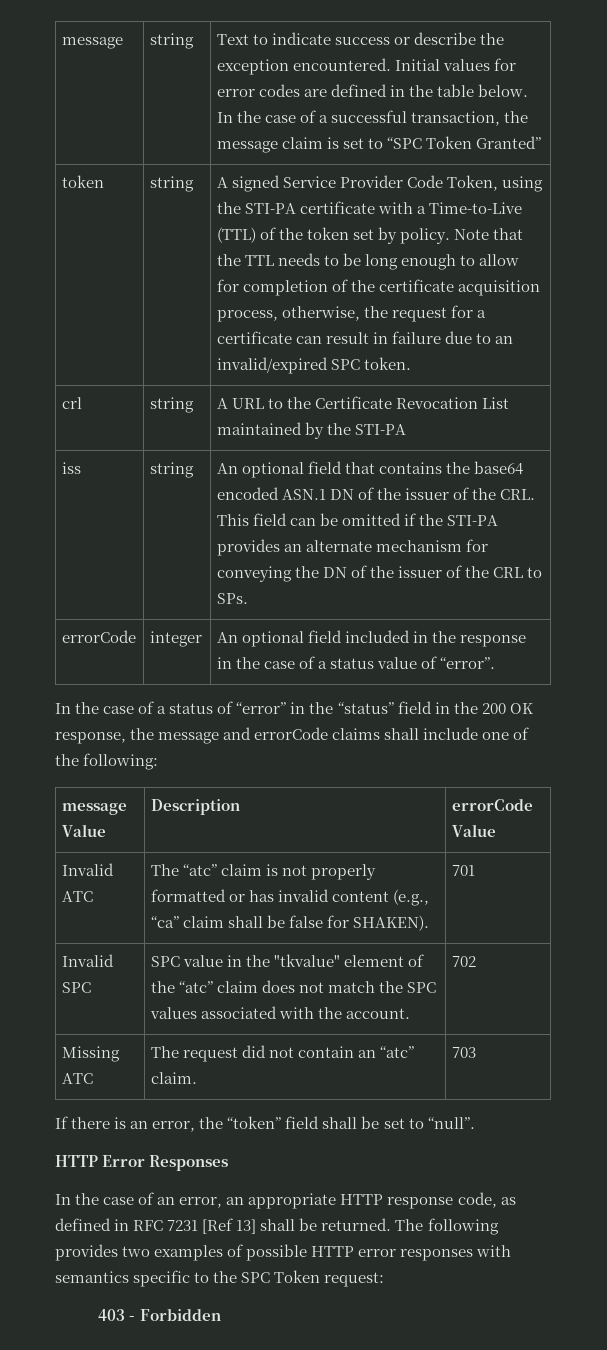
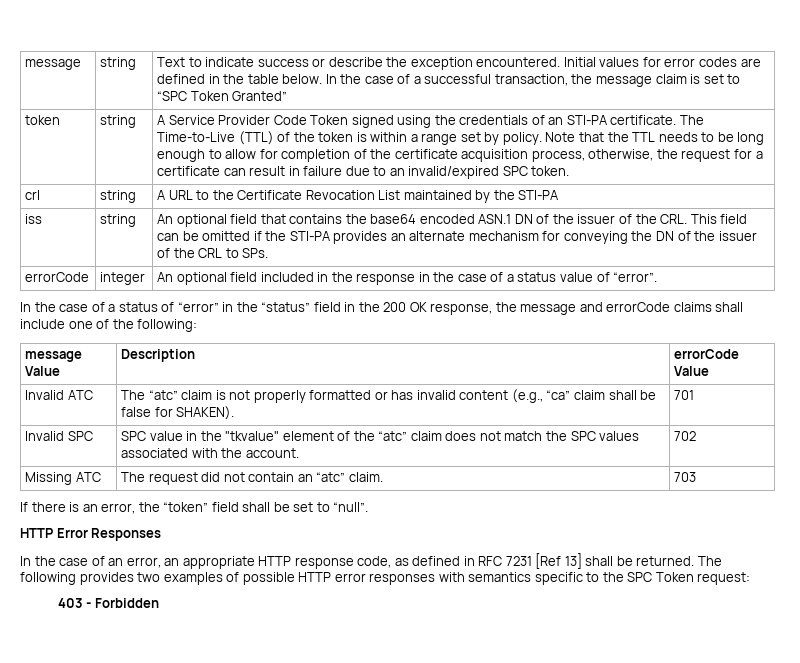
- A signed Service Provider Code Token, using the STI-PA certificate with a Time-to-Live (TTL) of the token set by policy.
+ A Service Provider Code Token signed using the credentials of an STI-PA certificate. The Time-to-Live (TTL) of the token is within a range set by policy.

